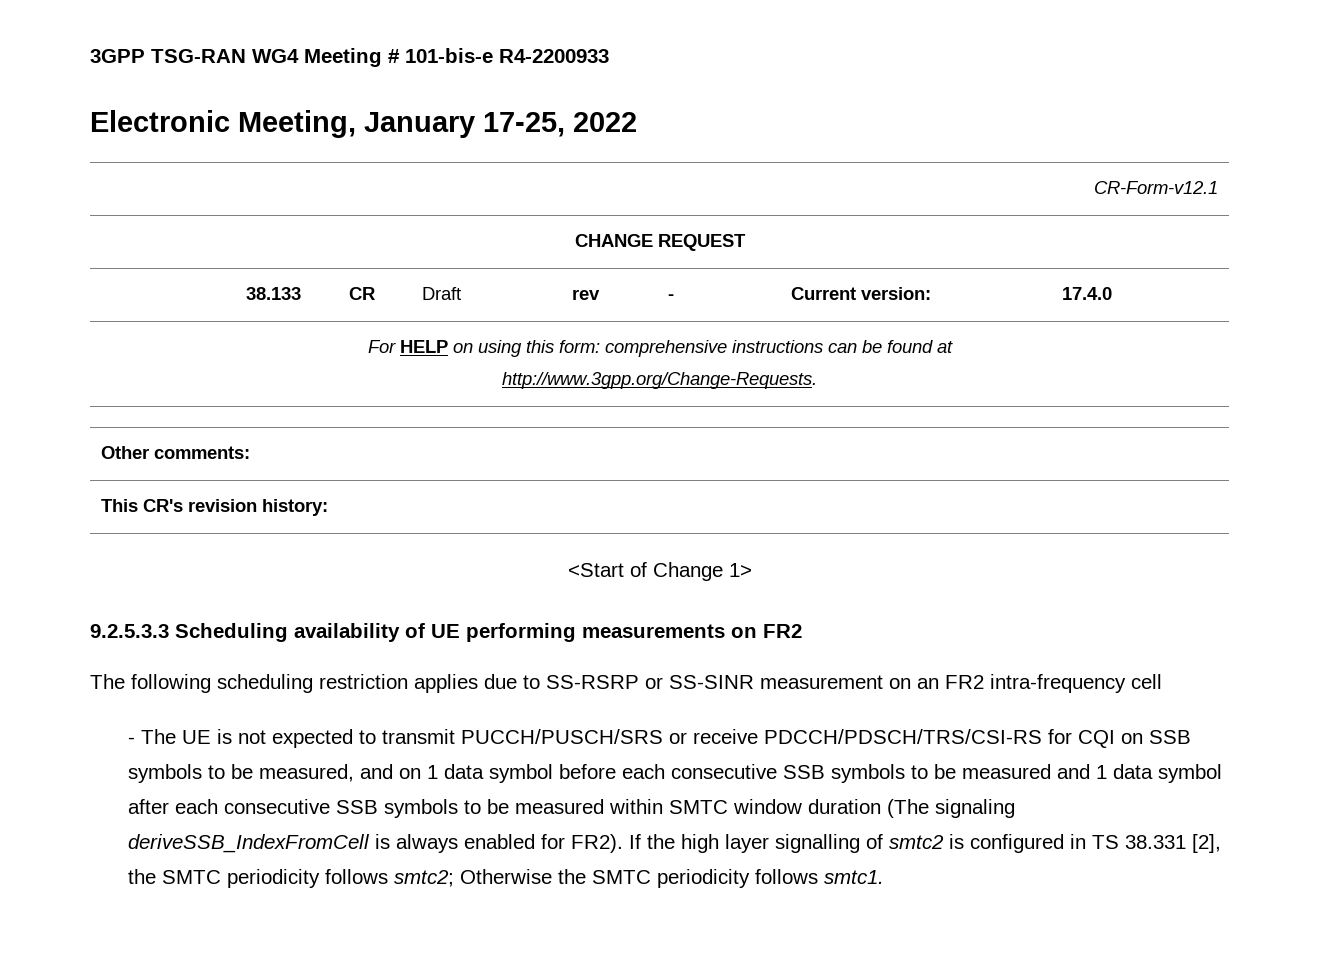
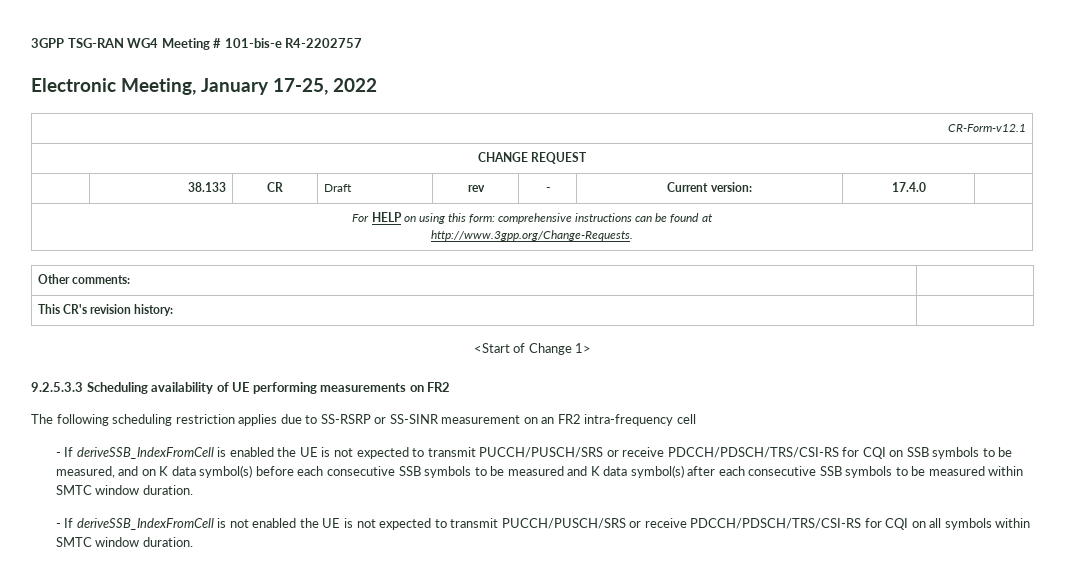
- 3GPP TSG-RAN WG4 Meeting # 101-bis-e R4-2200933
+ 3GPP TSG-RAN WG4 Meeting # 101-bis-e R4-2202757
- - The UE is not expected to transmit PUCCH/PUSCH/SRS or receive PDCCH/PDSCH/TRS/CSI-RS for CQI on SSB symbols to be measured, and on 1 data symbol before each consecutive SSB symbols to be measured and 1 data symbol after each consecutive SSB symbols to be measured within SMTC window duration (The signaling deriveSSB_IndexFromCell is always enabled for FR2). If the high layer signalling of smtc2 is configured in TS 38.331 [2], the SMTC periodicity follows smtc2; Otherwise the SMTC periodicity follows smtc1.
+ - If deriveSSB_IndexFromCell is enabled the UE is not expected to transmit PUCCH/PUSCH/SRS or receive PDCCH/PDSCH/TRS/CSI-RS for CQI on SSB symbols to be measured, and on K data symbol(s) before each consecutive SSB symbols to be measured and K data symbol(s) after each consecutive SSB symbols to be measured within SMTC window duration.
+ - If deriveSSB_IndexFromCell is not enabled the UE is not expected to transmit PUCCH/PUSCH/SRS or receive PDCCH/PDSCH/TRS/CSI-RS for CQI on all symbols within SMTC window duration.

